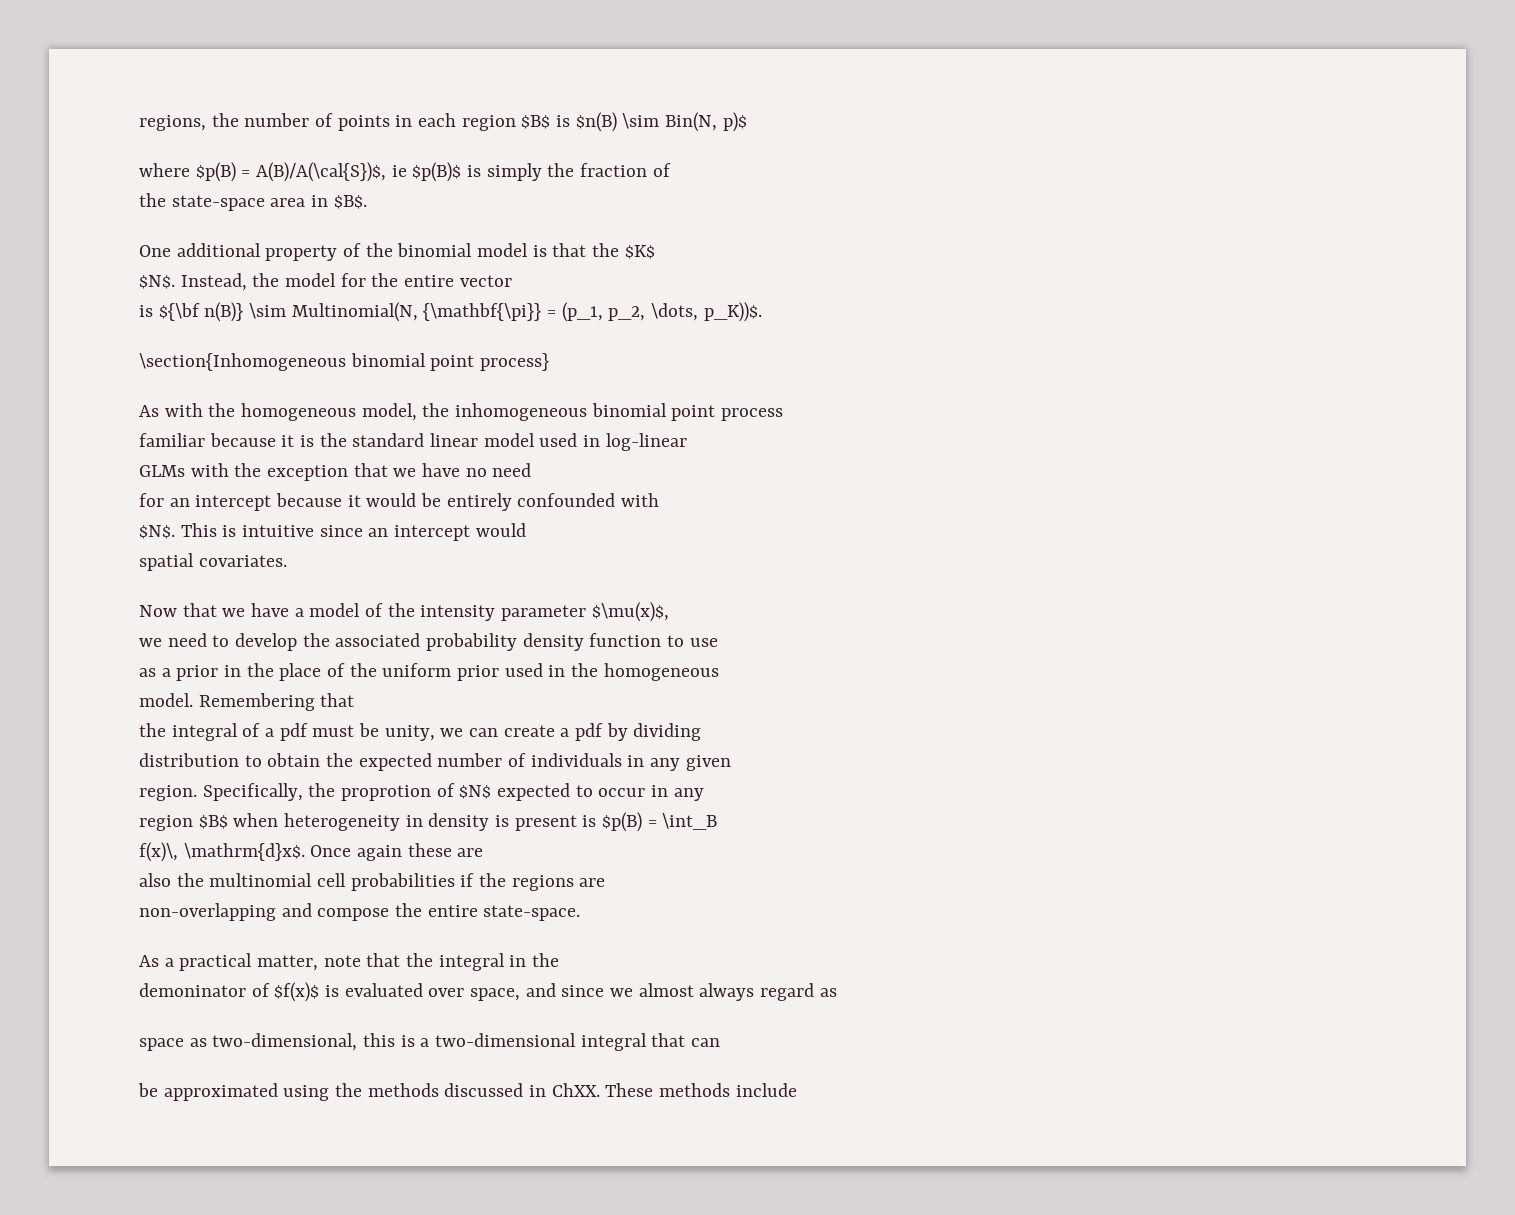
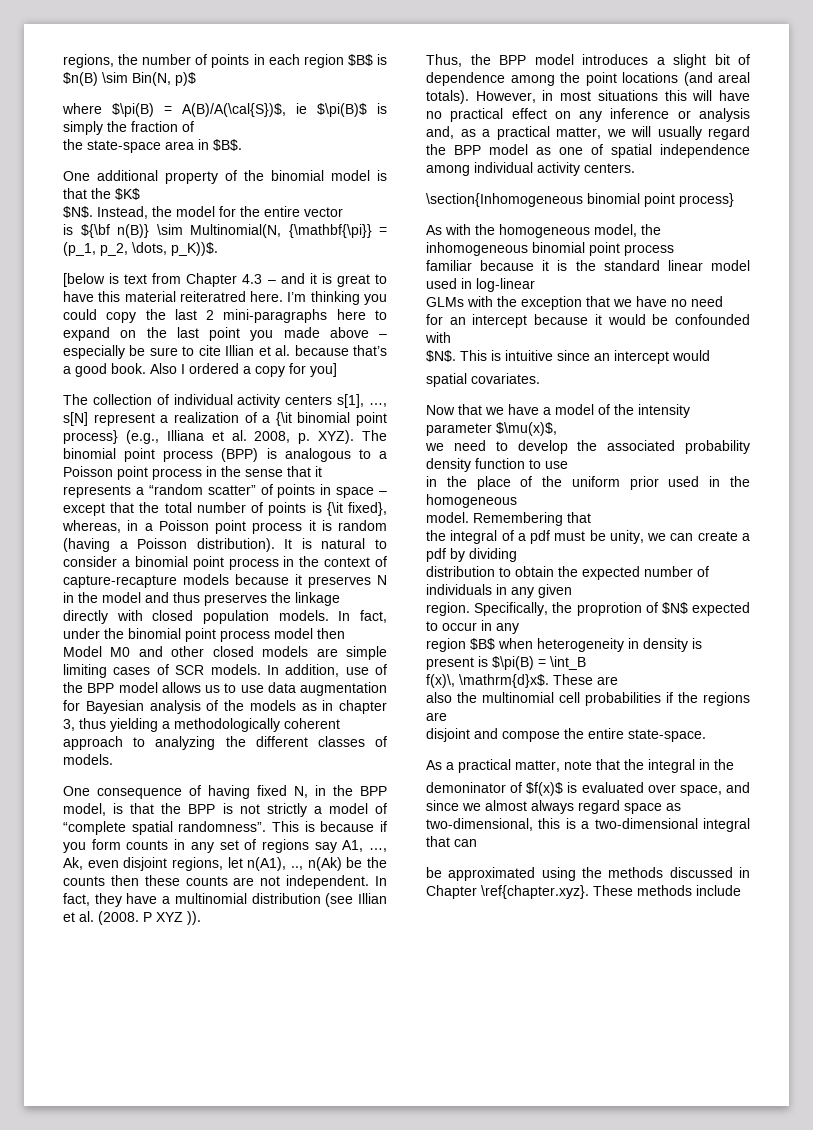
- where $p(B) = A(B)/A(\cal{S})$, ie $p(B)$ is simply the fraction of
+ where $\pi(B) = A(B)/A(\cal{S})$, ie $\pi(B)$ is simply the fraction of
+ [below is text from Chapter 4.3 – and it is great to have this material reiteratred here. I’m thinking you could copy the last 2 mini-paragraphs here to expand on the last point you made above – especially be sure to cite Illian et al. because that’s a good book. Also I ordered a copy for you]
+ The collection of individual activity centers s[1], …, s[N] represent a realization of a {\it binomial point process} (e.g., Illiana et al. 2008, p. XYZ). The binomial point process (BPP) is analogous to a Poisson point process in the sense that it represents a “random scatter” of points in space – except that the total number of points is {\it fixed}, whereas, in a Poisson point process it is random (having a Poisson distribution). It is natural to consider a binomial point process in the context of capture-recapture models because it preserves N in the model and thus preserves the linkage directly with closed population models. In fact, under the binomial point process model then Model M0 and other closed models are simple limiting cases of SCR models. In addition, use of the BPP model allows us to use data augmentation for Bayesian analysis of the models as in chapter 3, thus yielding a methodologically coherent approach to analyzing the different classes of models.
+ One consequence of having fixed N, in the BPP model, is that the BPP is not strictly a model of “complete spatial randomness”. This is because if you form counts in any set of regions say A1, …, Ak, even disjoint regions, let n(A1), .., n(Ak) be the counts then these counts are not independent. In fact, they have a multinomial distribution (see Illian et al. (2008. P XYZ )).
+ Thus, the BPP model introduces a slight bit of dependence among the point locations (and areal totals). However, in most situations this will have no practical effect on any inference or analysis and, as a practical matter, we will usually regard the BPP model as one of spatial independence among individual activity centers.
- for an intercept because it would be entirely confounded with
+ for an intercept because it would be confounded with
- as a prior in the place of the uniform prior used in the homogeneous
+ in the place of the uniform prior used in the homogeneous
- region $B$ when heterogeneity in density is present is $p(B) = \int_B
+ region $B$ when heterogeneity in density is present is $\pi(B) = \int_B
- Once again these are
+ These are
- non-overlapping and compose the entire state-space.
+ disjoint and compose the entire state-space.
- demoninator of $f(x)$ is evaluated over space, and since we almost always regard as
- space as two-dimensional, this is a two-dimensional integral that can
+ demoninator of $f(x)$ is evaluated over space, and since we almost always regard space as two-dimensional, this is a two-dimensional integral that can
- be approximated using the methods discussed in ChXX. These methods include
+ be approximated using the methods discussed in Chapter \ref{chapter.xyz}. These methods include

